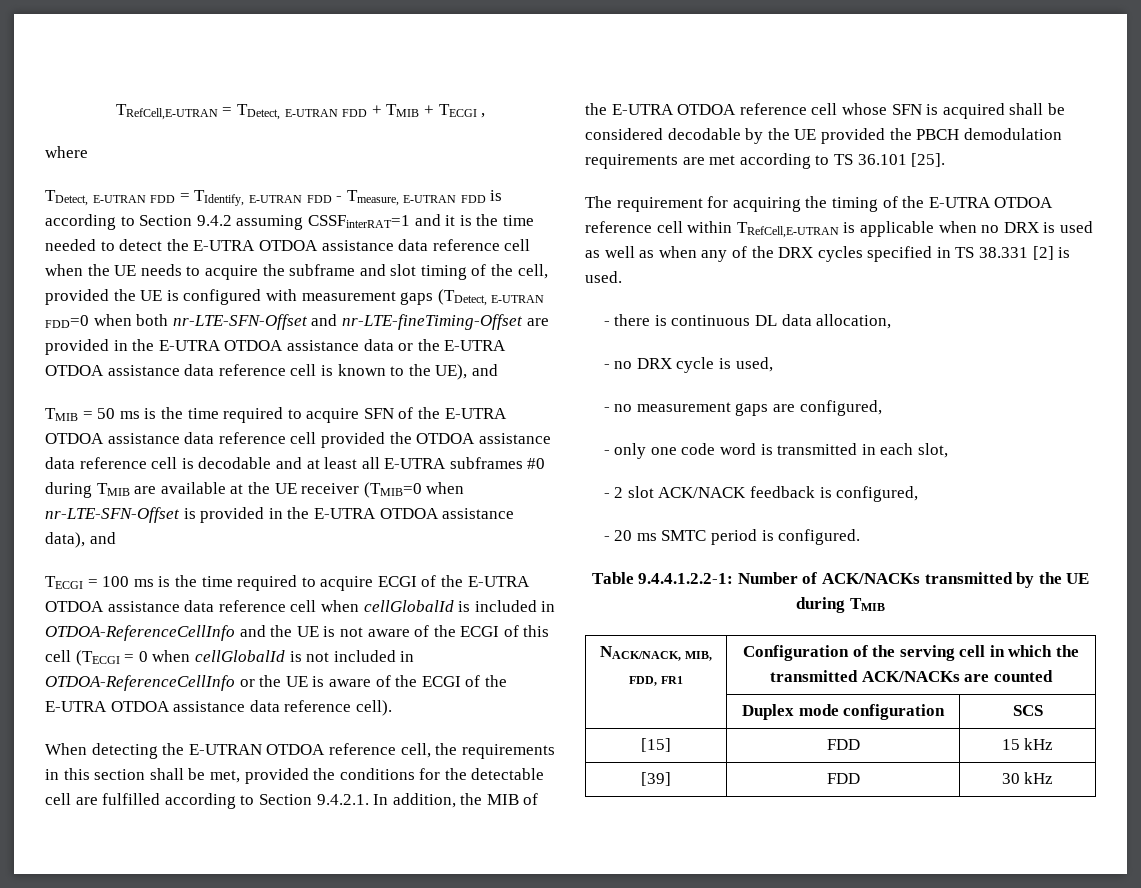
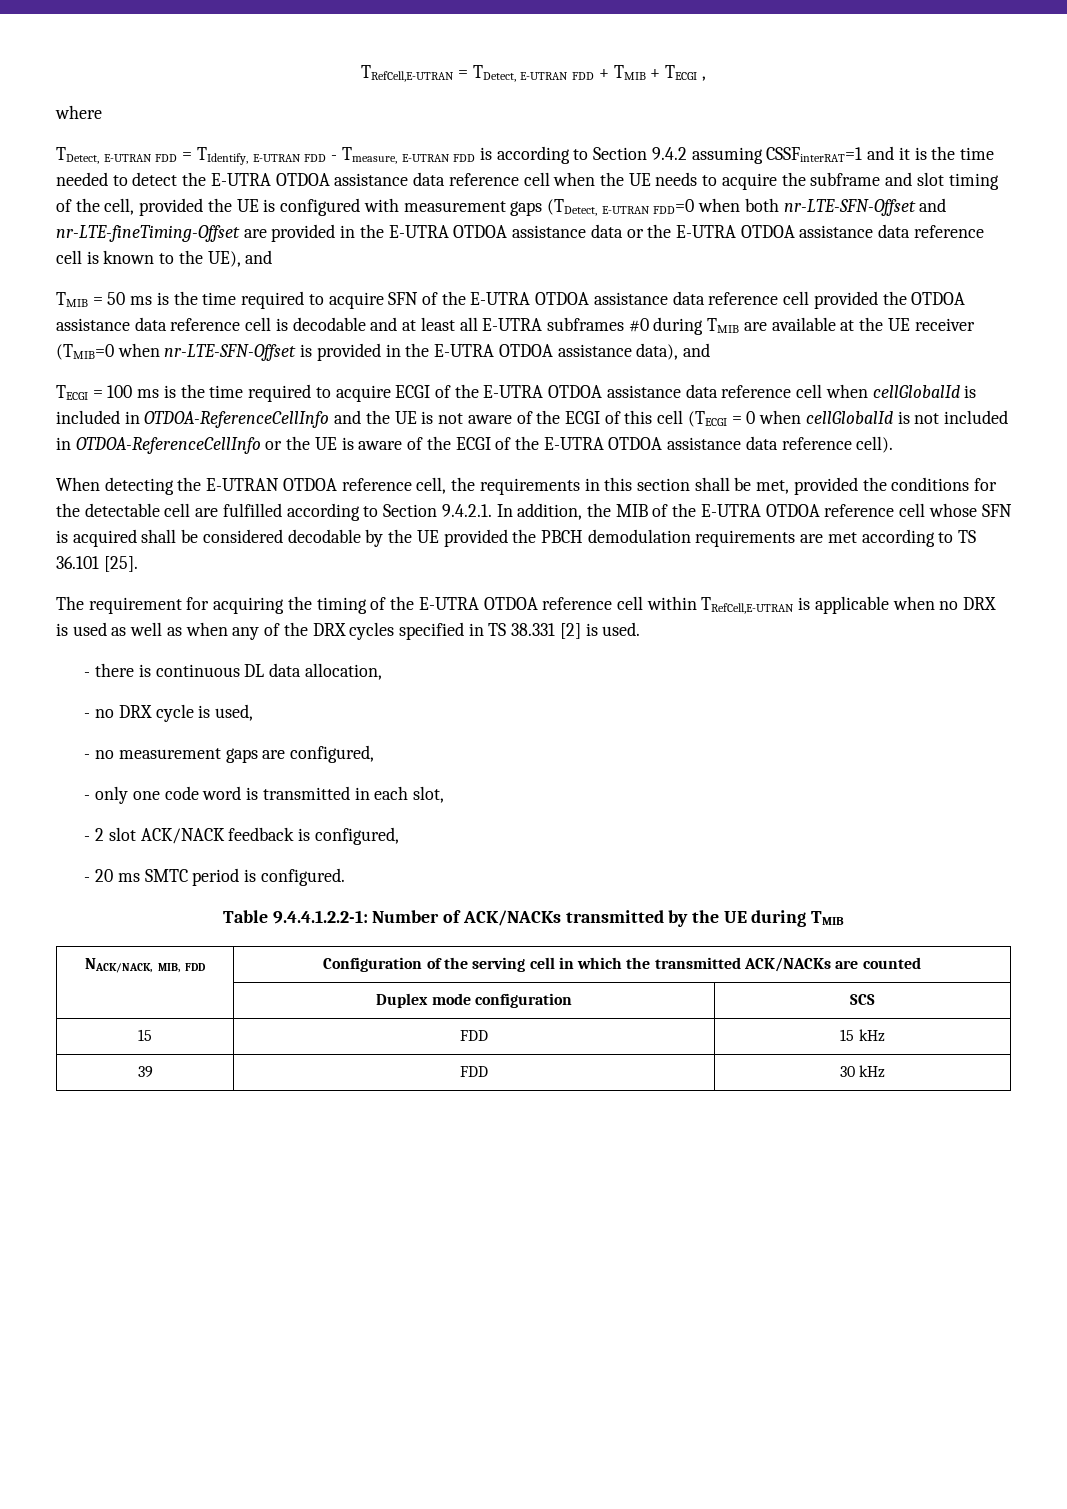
- NACK/NACK, MIB, FDD, FR1 | Configuration of the serving cell in which the transmitted ACK/NACKs are counted
+ NACK/NACK, MIB, FDD | Configuration of the serving cell in which the transmitted ACK/NACKs are counted
- [15] | FDD | 15 kHz
+ 15 | FDD | 15 kHz
- [39] | FDD | 30 kHz
+ 39 | FDD | 30 kHz

